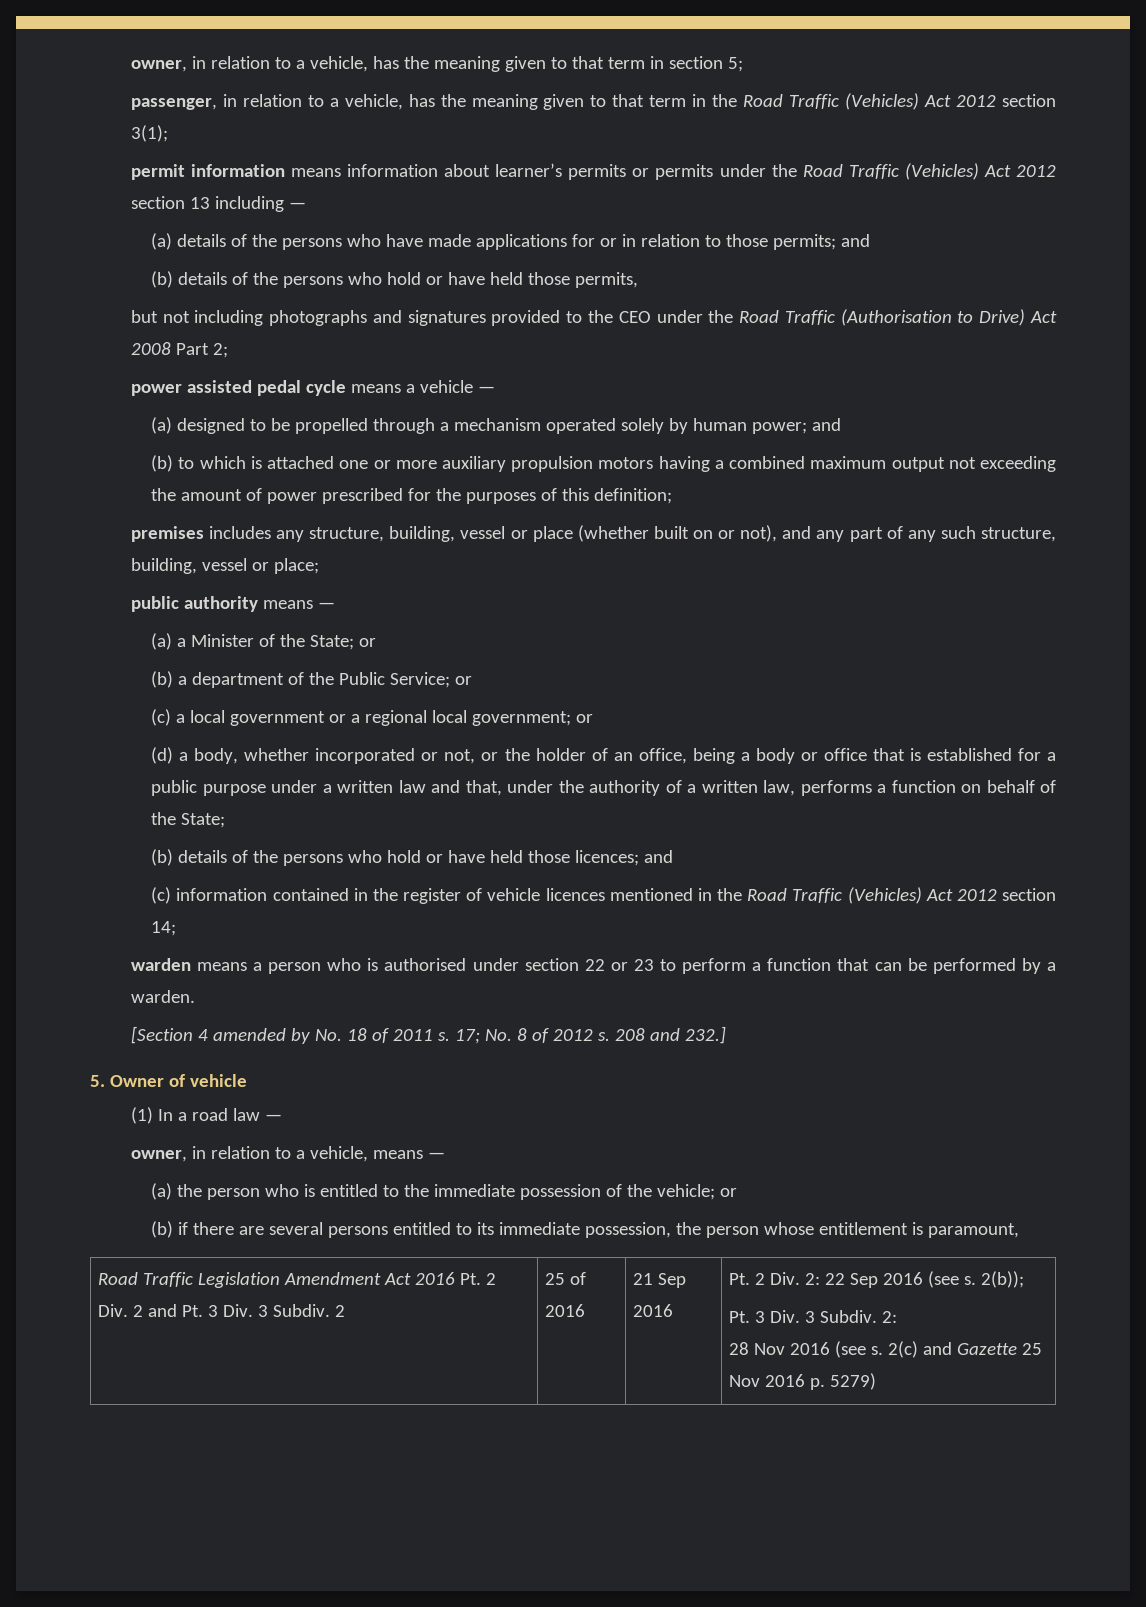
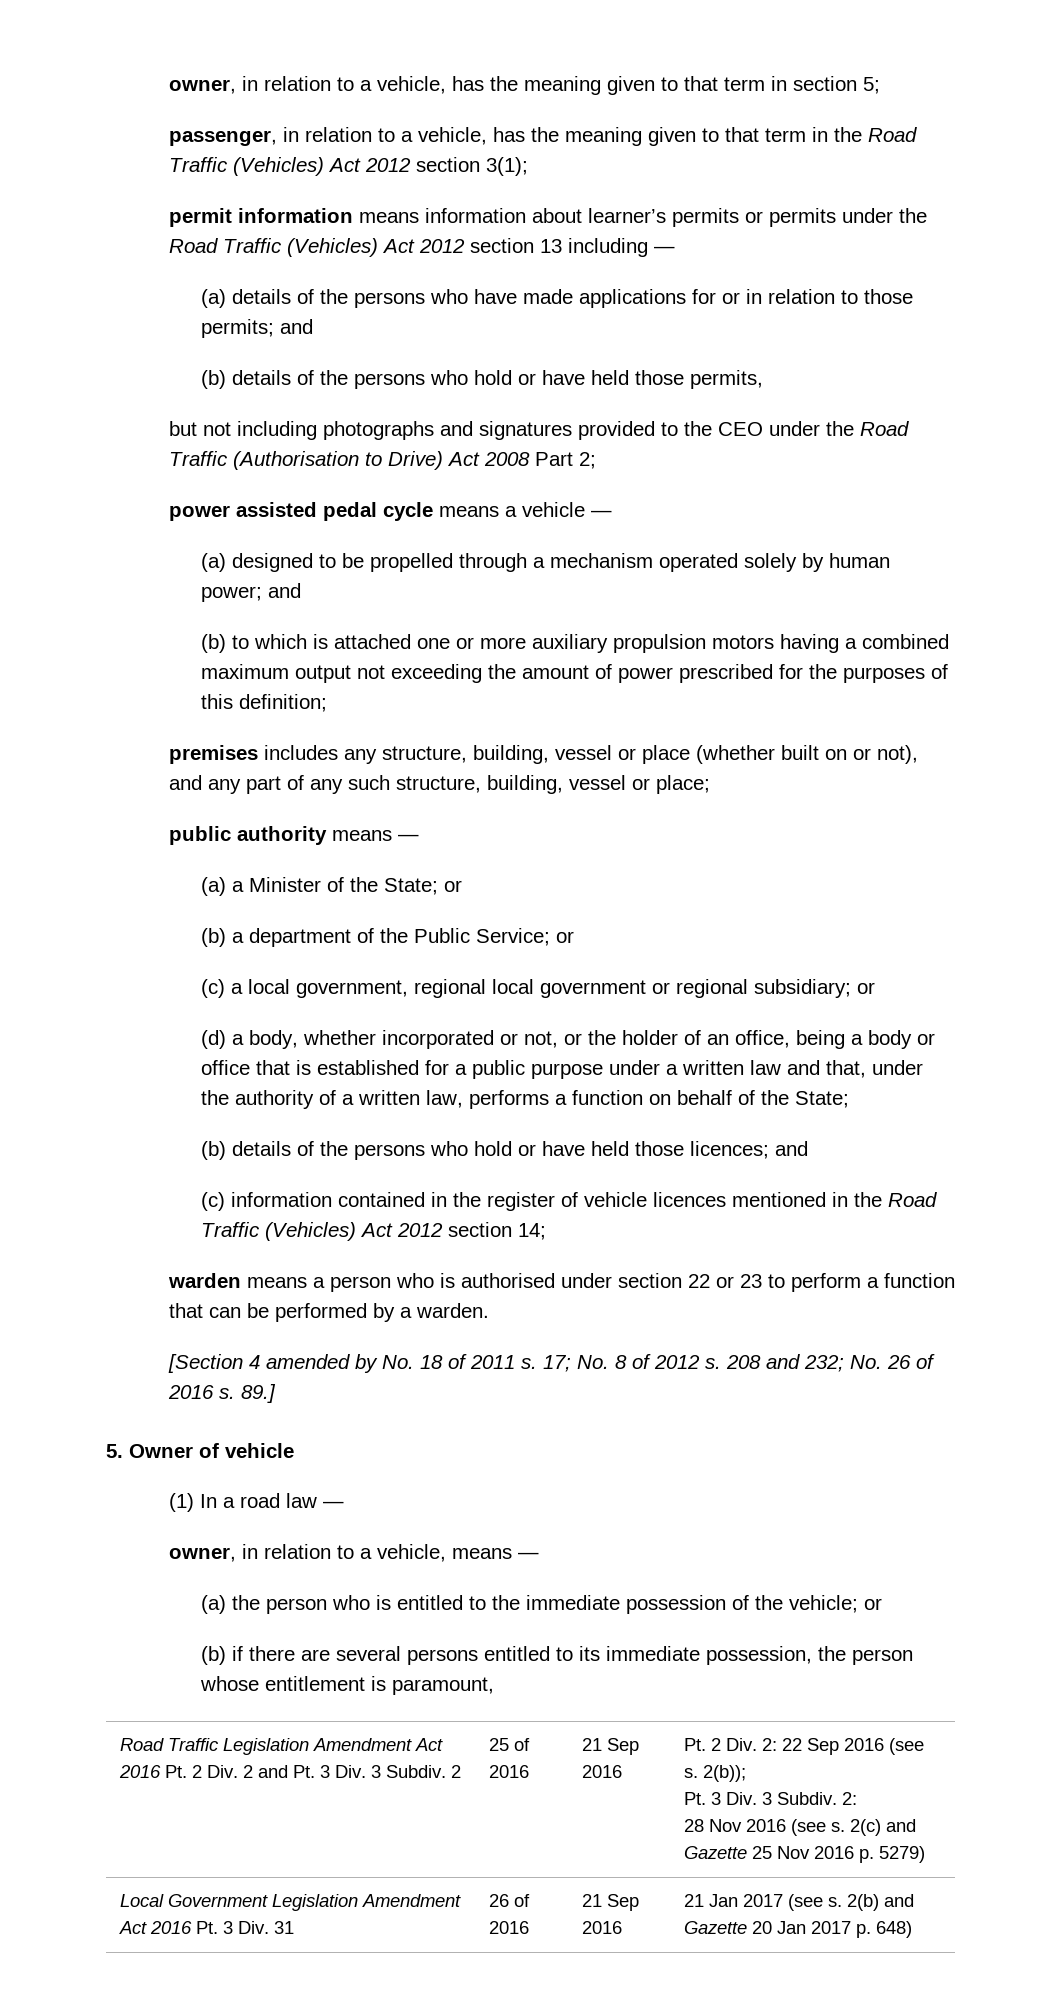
- (c) a local government or a regional local government; or
+ (c) a local government, regional local government or regional subsidiary; or
- 208 and 232.]
+ 208 and 232; No. 26 of 2016 s. 89.]
+ Local Government Legislation Amendment Act 2016 Pt. 3 Div. 31 | 26 of 2016 | 21 Sep 2016 | 21 Jan 2017 (see s. 2(b) and Gazette 20 Jan 2017 p. 648)

